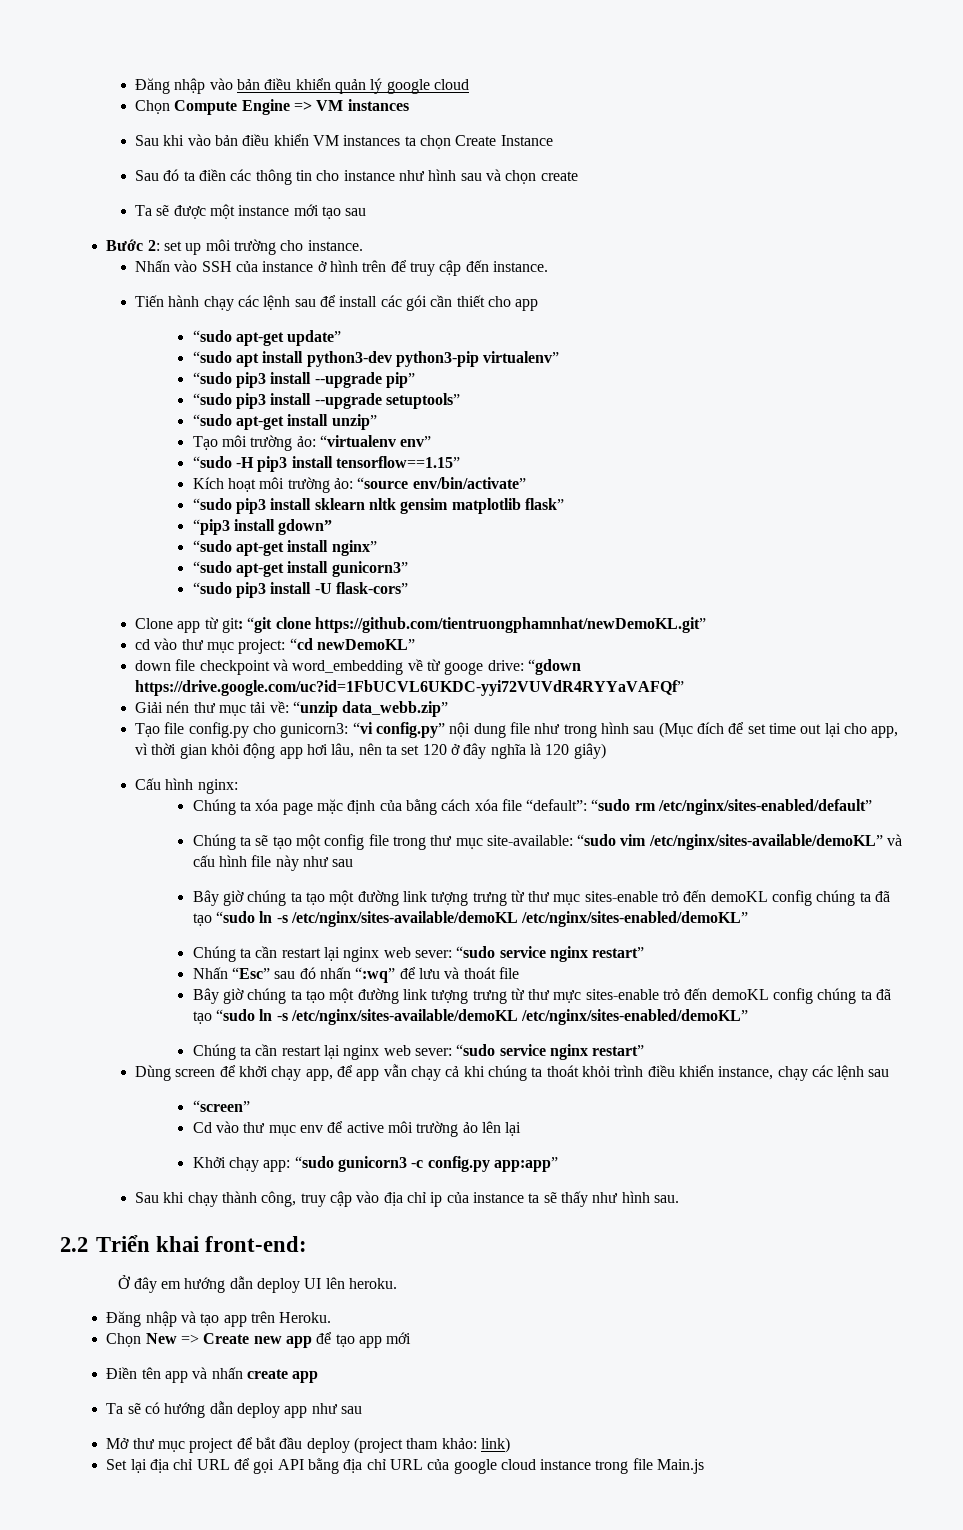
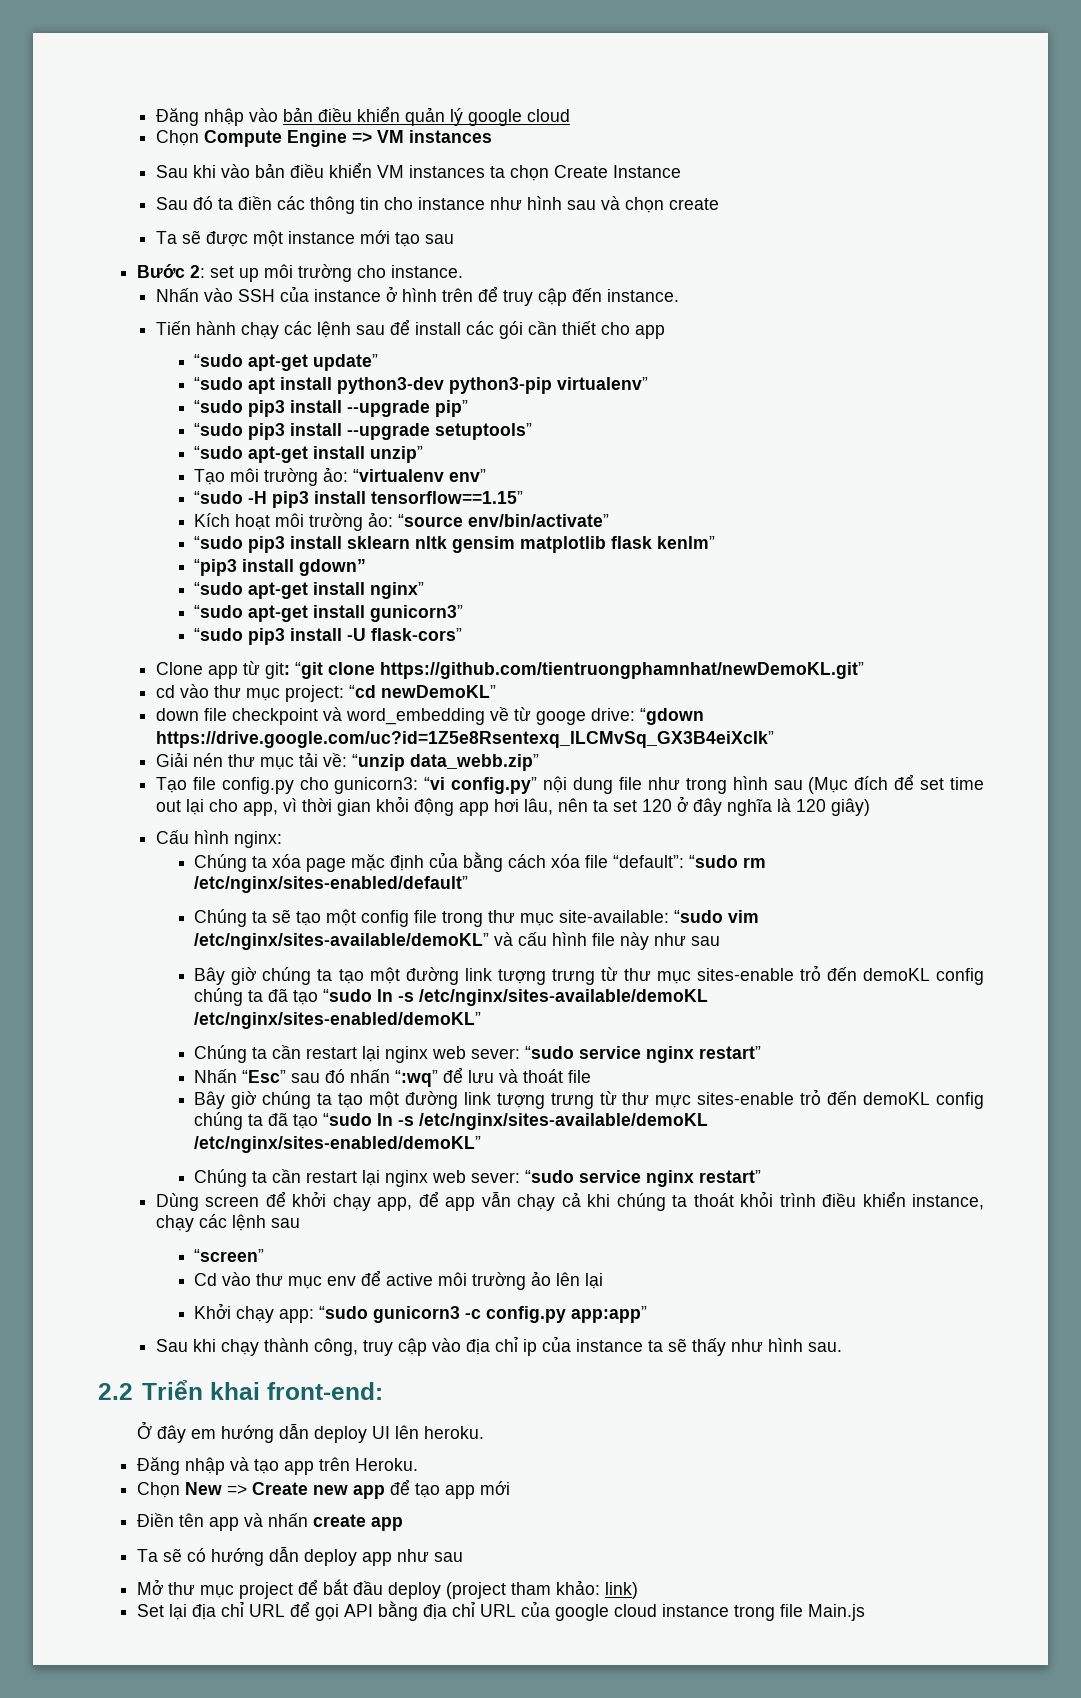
- “sudo pip3 install sklearn nltk gensim matplotlib flask”
+ “sudo pip3 install sklearn nltk gensim matplotlib flask kenlm”
- down file checkpoint và word_embedding về từ googe drive: “gdown https://drive.google.com/uc?id=1FbUCVL6UKDC-yyi72VUVdR4RYYaVAFQf”
+ down file checkpoint và word_embedding về từ googe drive: “gdown https://drive.google.com/uc?id=1Z5e8Rsentexq_lLCMvSq_GX3B4eiXcIk”

